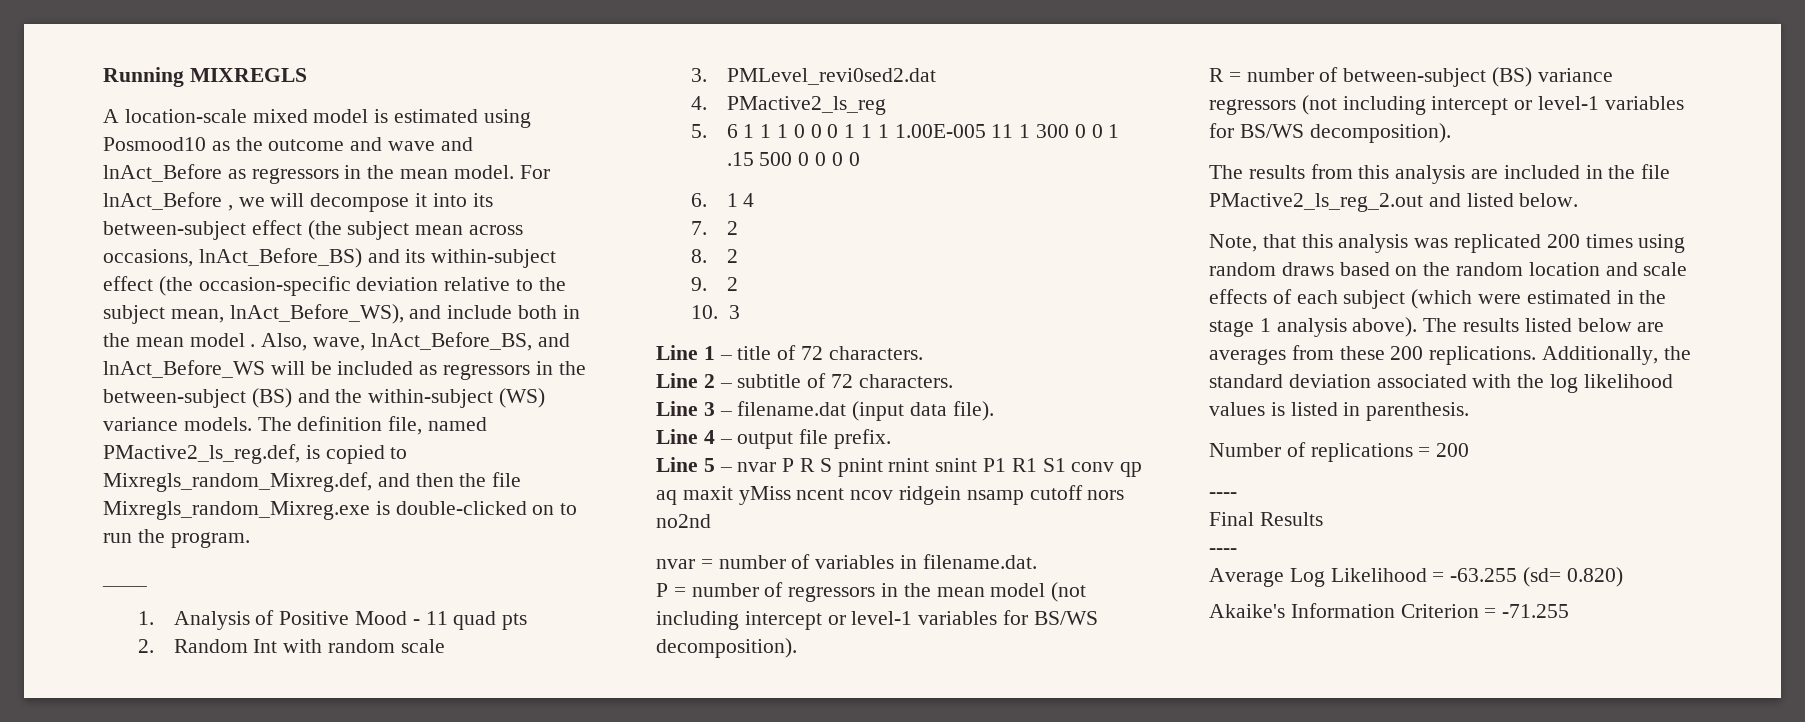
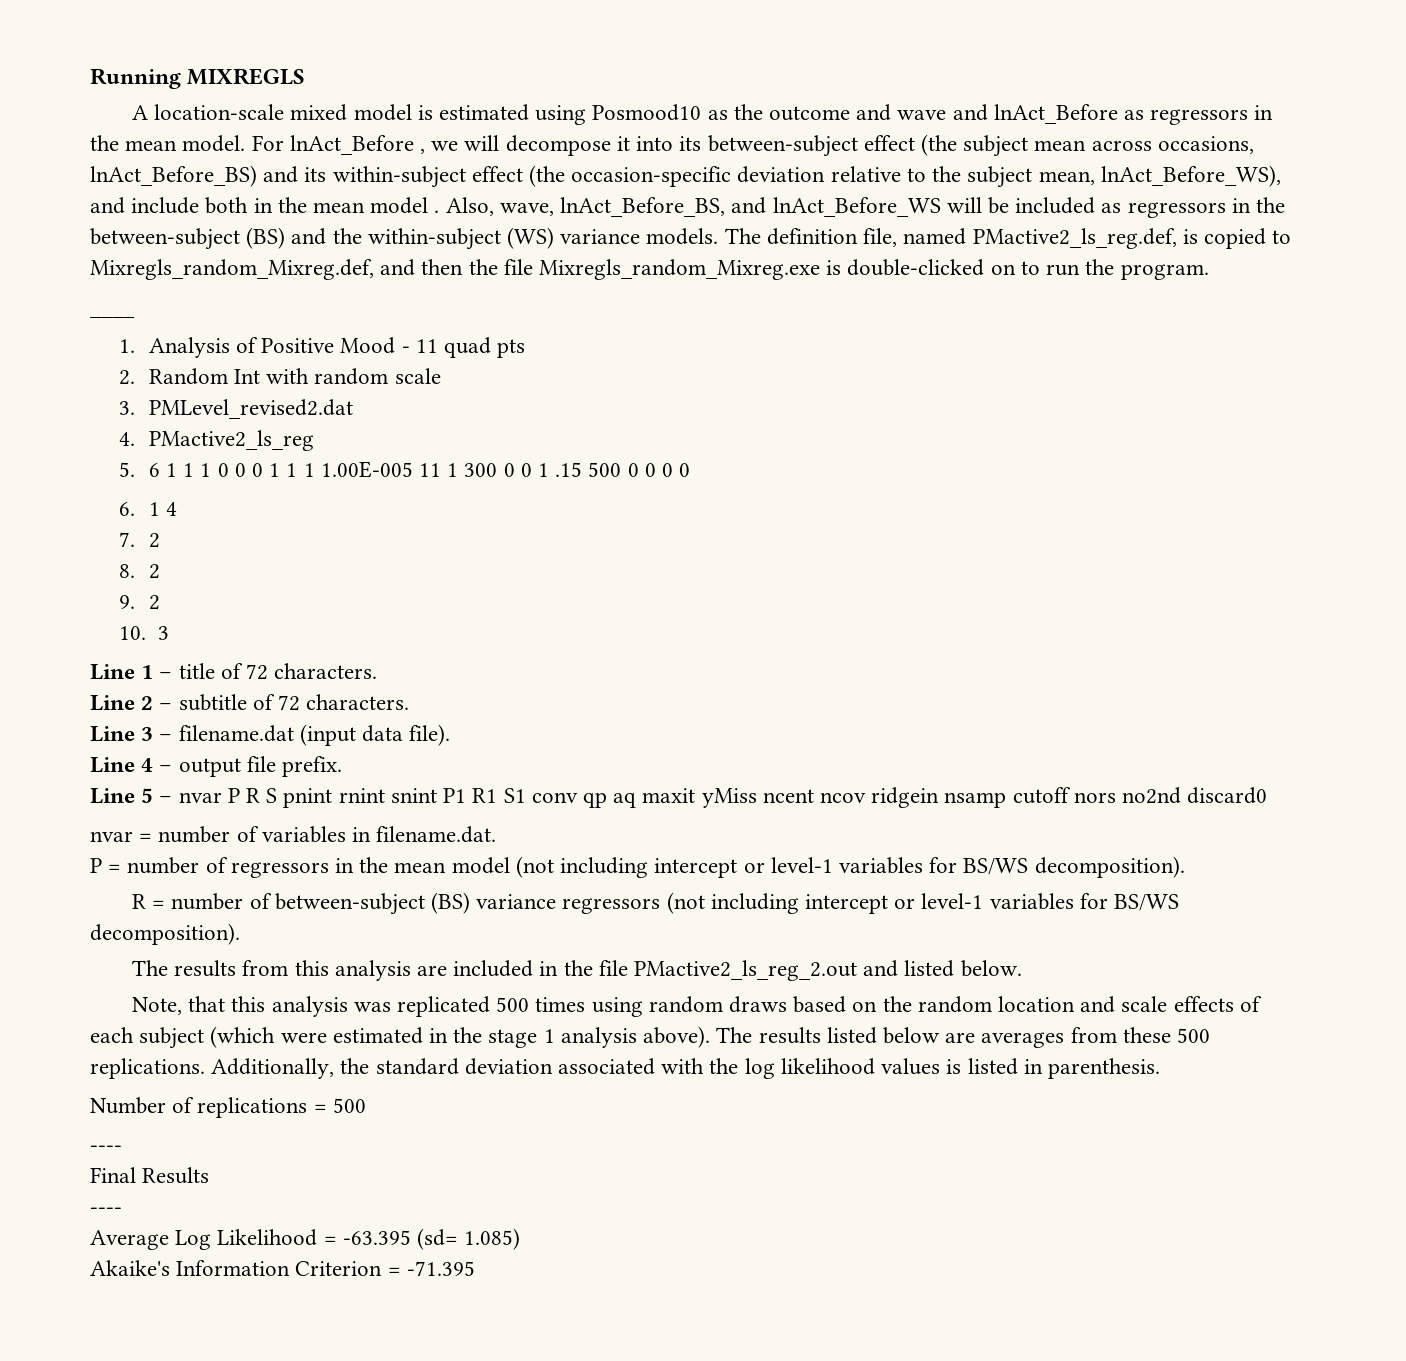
- 3. PMLevel_revi0sed2.dat
+ 3. PMLevel_revised2.dat
- Line 5 – nvar P R S pnint rnint snint P1 R1 S1 conv qp aq maxit yMiss ncent ncov ridgein nsamp cutoff nors no2nd
+ Line 5 – nvar P R S pnint rnint snint P1 R1 S1 conv qp aq maxit yMiss ncent ncov ridgein nsamp cutoff nors no2nd discard0
- Note, that this analysis was replicated 200 times using random draws based on the random location and scale effects of each subject (which were estimated in the stage 1 analysis above).
+ Note, that this analysis was replicated 500 times using random draws based on the random location and scale effects of each subject (which were estimated in the stage 1 analysis above).
- The results listed below are averages from these 200 replications.
+ The results listed below are averages from these 500 replications.
- Number of replications = 200
+ Number of replications = 500
- Average Log Likelihood = -63.255 (sd= 0.820)
+ Average Log Likelihood = -63.395 (sd= 1.085)
- Akaike's Information Criterion = -71.255
+ Akaike's Information Criterion = -71.395

